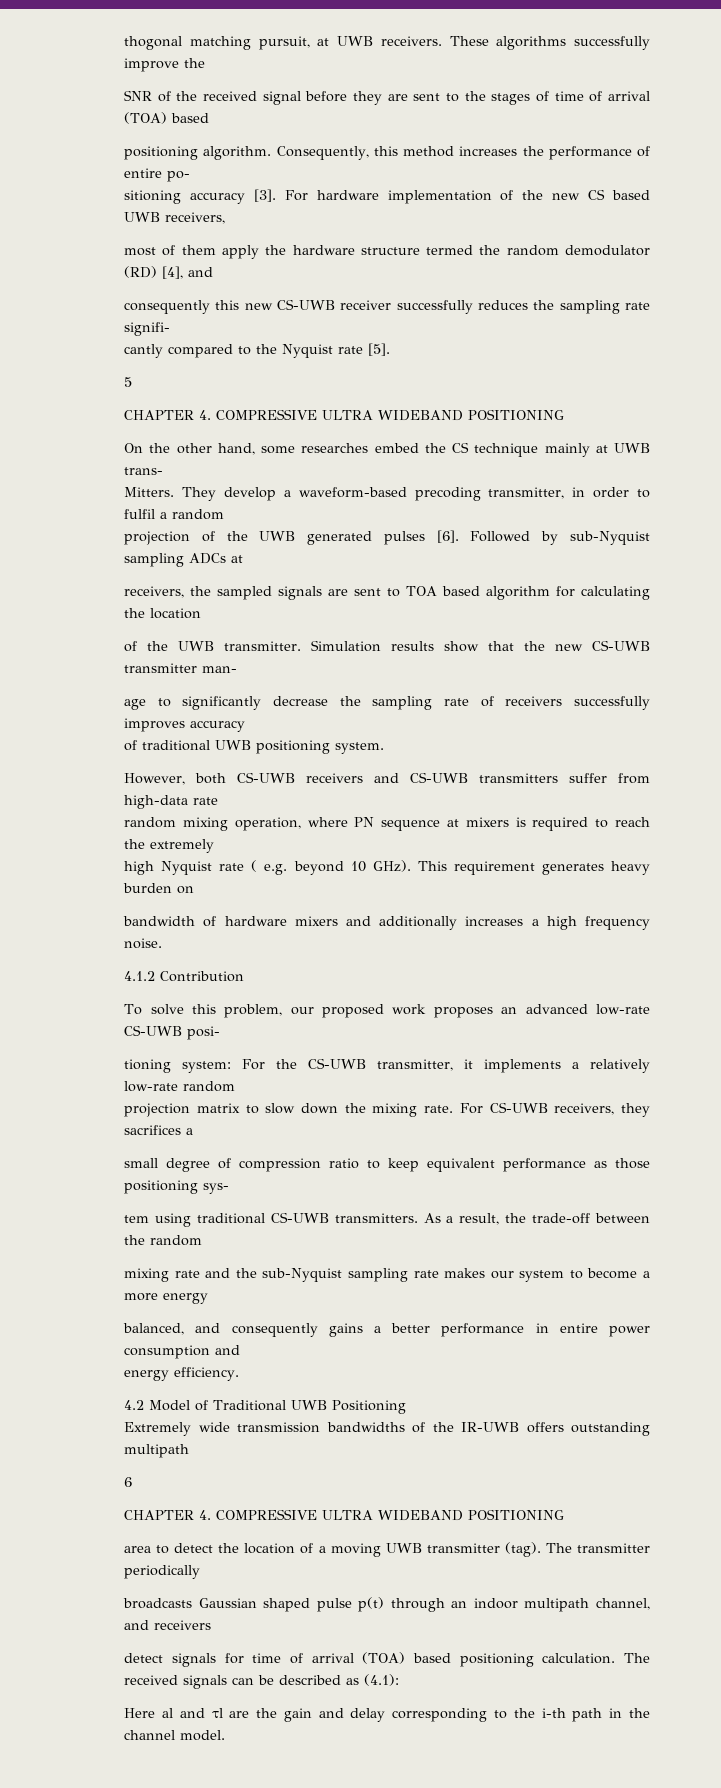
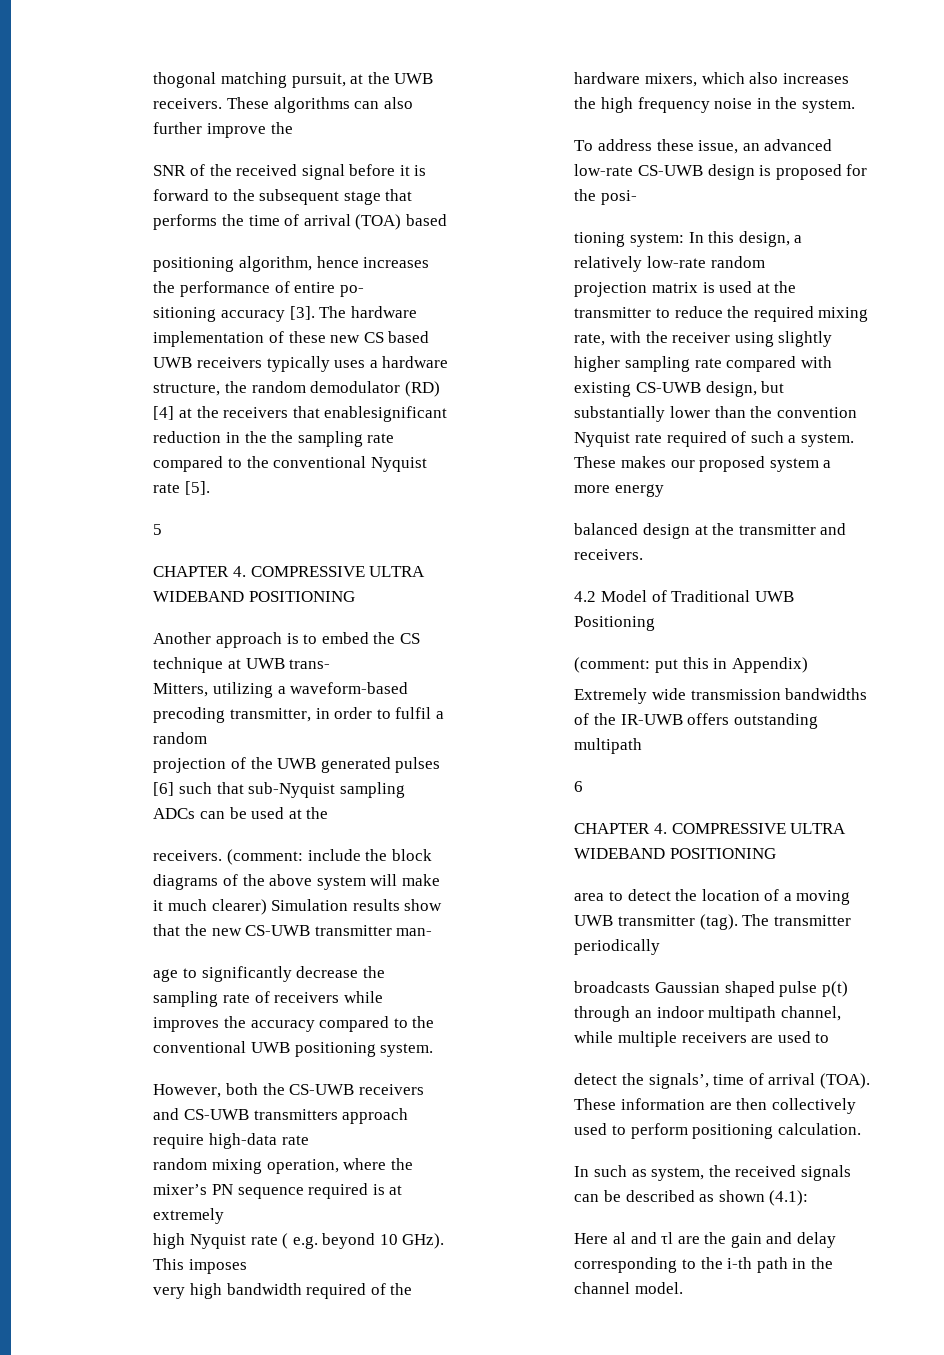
- thogonal matching pursuit, at UWB receivers.
+ thogonal matching pursuit, at the UWB receivers.
- These algorithms successfully improve the
+ These algorithms can also further improve the
- SNR of the received signal before they are sent to the stages of time of arrival (TOA) based
+ SNR of the received signal before it is forward to the subsequent stage that performs the time of arrival (TOA) based
- positioning algorithm. Consequently, this method increases the performance of entire po-
+ positioning algorithm, hence increases the performance of entire po-
- For hardware implementation of the new CS based UWB receivers,
- most of them apply the hardware structure termed the random demodulator (RD) [4], and
- consequently this new CS-UWB receiver successfully reduces the sampling rate signifi-
- cantly compared to the Nyquist rate [5].
+ The hardware implementation of these new CS based UWB receivers typically uses a hardware structure, the random demodulator (RD) [4] at the receivers that enablesignificant reduction in the the sampling rate compared to the conventional Nyquist rate [5].
- On the other hand, some researches embed the CS technique mainly at UWB trans-
+ Another approach is to embed the CS technique at UWB trans-
- Mitters. They develop a waveform-based precoding transmitter, in order to fulfil a random
+ Mitters, utilizing a waveform-based precoding transmitter, in order to fulfil a random
- projection of the UWB generated pulses [6]. Followed by sub-Nyquist sampling ADCs at
- receivers, the sampled signals are sent to TOA based algorithm for calculating the location
- of the UWB transmitter. Simulation results show that the new CS-UWB transmitter man-
+ projection of the UWB generated pulses [6] such that sub-Nyquist sampling ADCs can be used at the
+ receivers. (comment: include the block diagrams of the above system will make it much clearer) Simulation results show that the new CS-UWB transmitter man-
- age to significantly decrease the sampling rate of receivers successfully improves accuracy
- of traditional UWB positioning system.
+ age to significantly decrease the sampling rate of receivers while improves the accuracy compared to the conventional UWB positioning system.
- However, both CS-UWB receivers and CS-UWB transmitters suffer from high-data rate
+ However, both the CS-UWB receivers and CS-UWB transmitters approach require high-data rate
- random mixing operation, where PN sequence at mixers is required to reach the extremely
+ random mixing operation, where the mixer’s PN sequence required is at extremely
- This requirement generates heavy burden on
- bandwidth of hardware mixers and additionally increases a high frequency noise.
- 4.1.2 Contribution
- To solve this problem, our proposed work proposes an advanced low-rate CS-UWB posi-
- tioning system: For the CS-UWB transmitter, it implements a relatively low-rate random
+ This imposes
+ very high bandwidth required of the hardware mixers, which also increases the high frequency noise in the system.
+ To address these issue, an advanced low-rate CS-UWB design is proposed for the posi-
+ tioning system: In this design, a relatively low-rate random
- projection matrix to slow down the mixing rate. For CS-UWB receivers, they sacrifices a
- small degree of compression ratio to keep equivalent performance as those positioning sys-
- tem using traditional CS-UWB transmitters. As a result, the trade-off between the random
- mixing rate and the sub-Nyquist sampling rate makes our system to become a more energy
- balanced, and consequently gains a better performance in entire power consumption and
- energy efficiency.
+ projection matrix is used at the transmitter to reduce the required mixing rate, with the receiver using slightly higher sampling rate compared with existing CS-UWB design, but substantially lower than the convention Nyquist rate required of such a system. These makes our proposed system a more energy
+ balanced design at the transmitter and receivers.
+ (comment: put this in Appendix)
- broadcasts Gaussian shaped pulse p(t) through an indoor multipath channel, and receivers
- detect signals for time of arrival (TOA) based positioning calculation. The received signals can be described as (4.1):
+ broadcasts Gaussian shaped pulse p(t) through an indoor multipath channel, while multiple receivers are used to
+ detect the signals’, time of arrival (TOA). These information are then collectively used to perform positioning calculation.
+ In such as system, the received signals can be described as shown (4.1):

